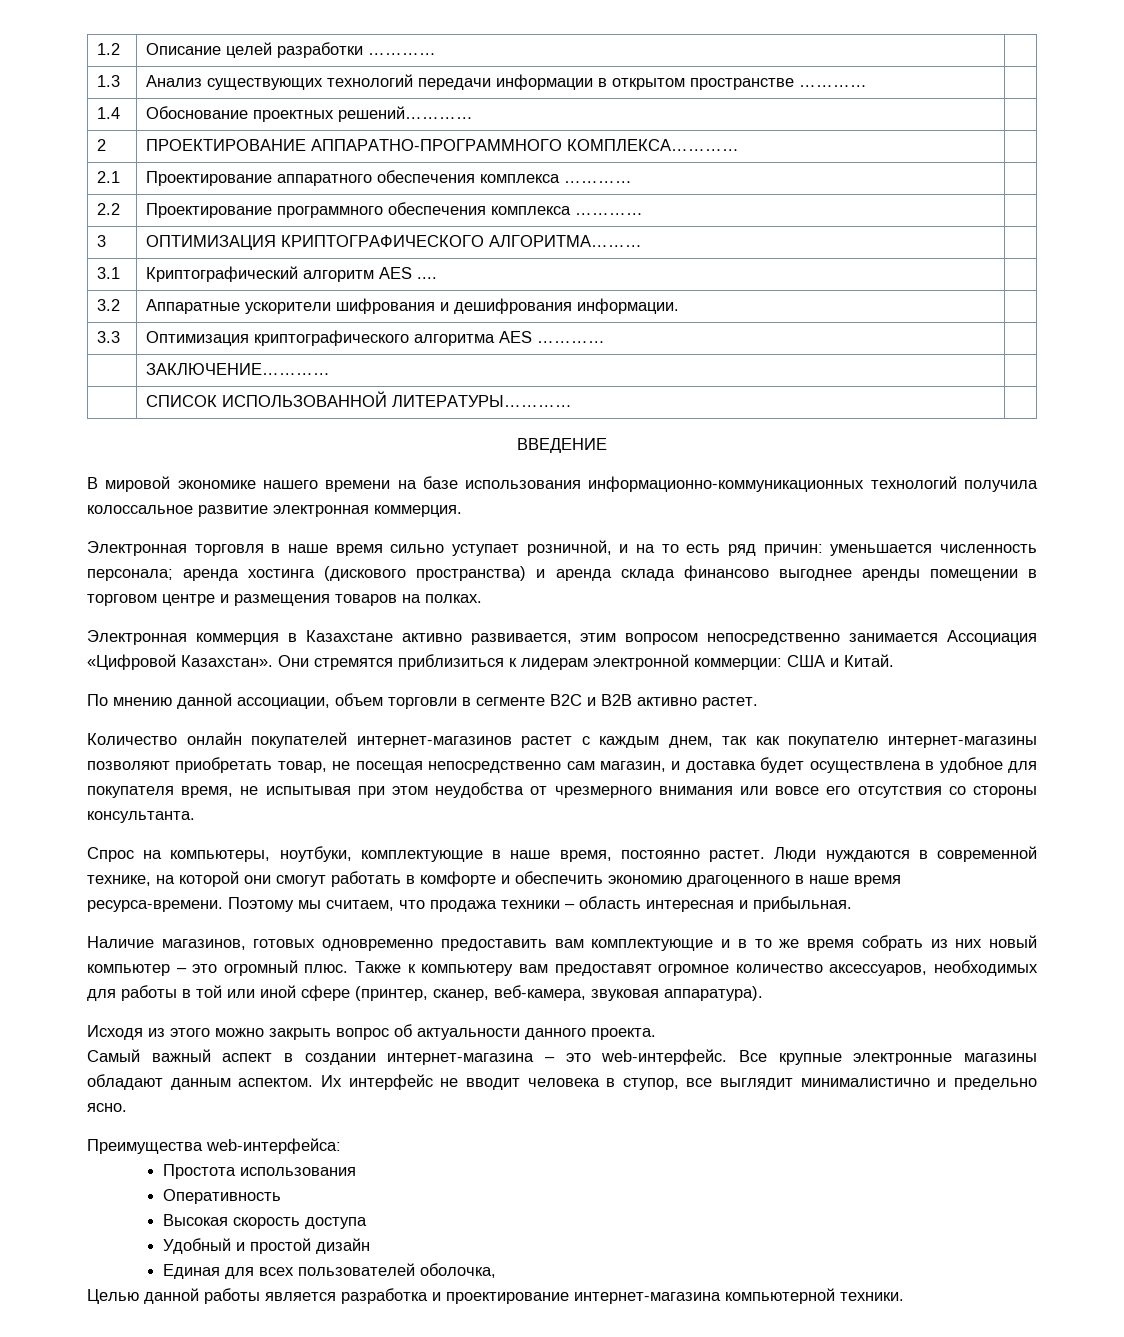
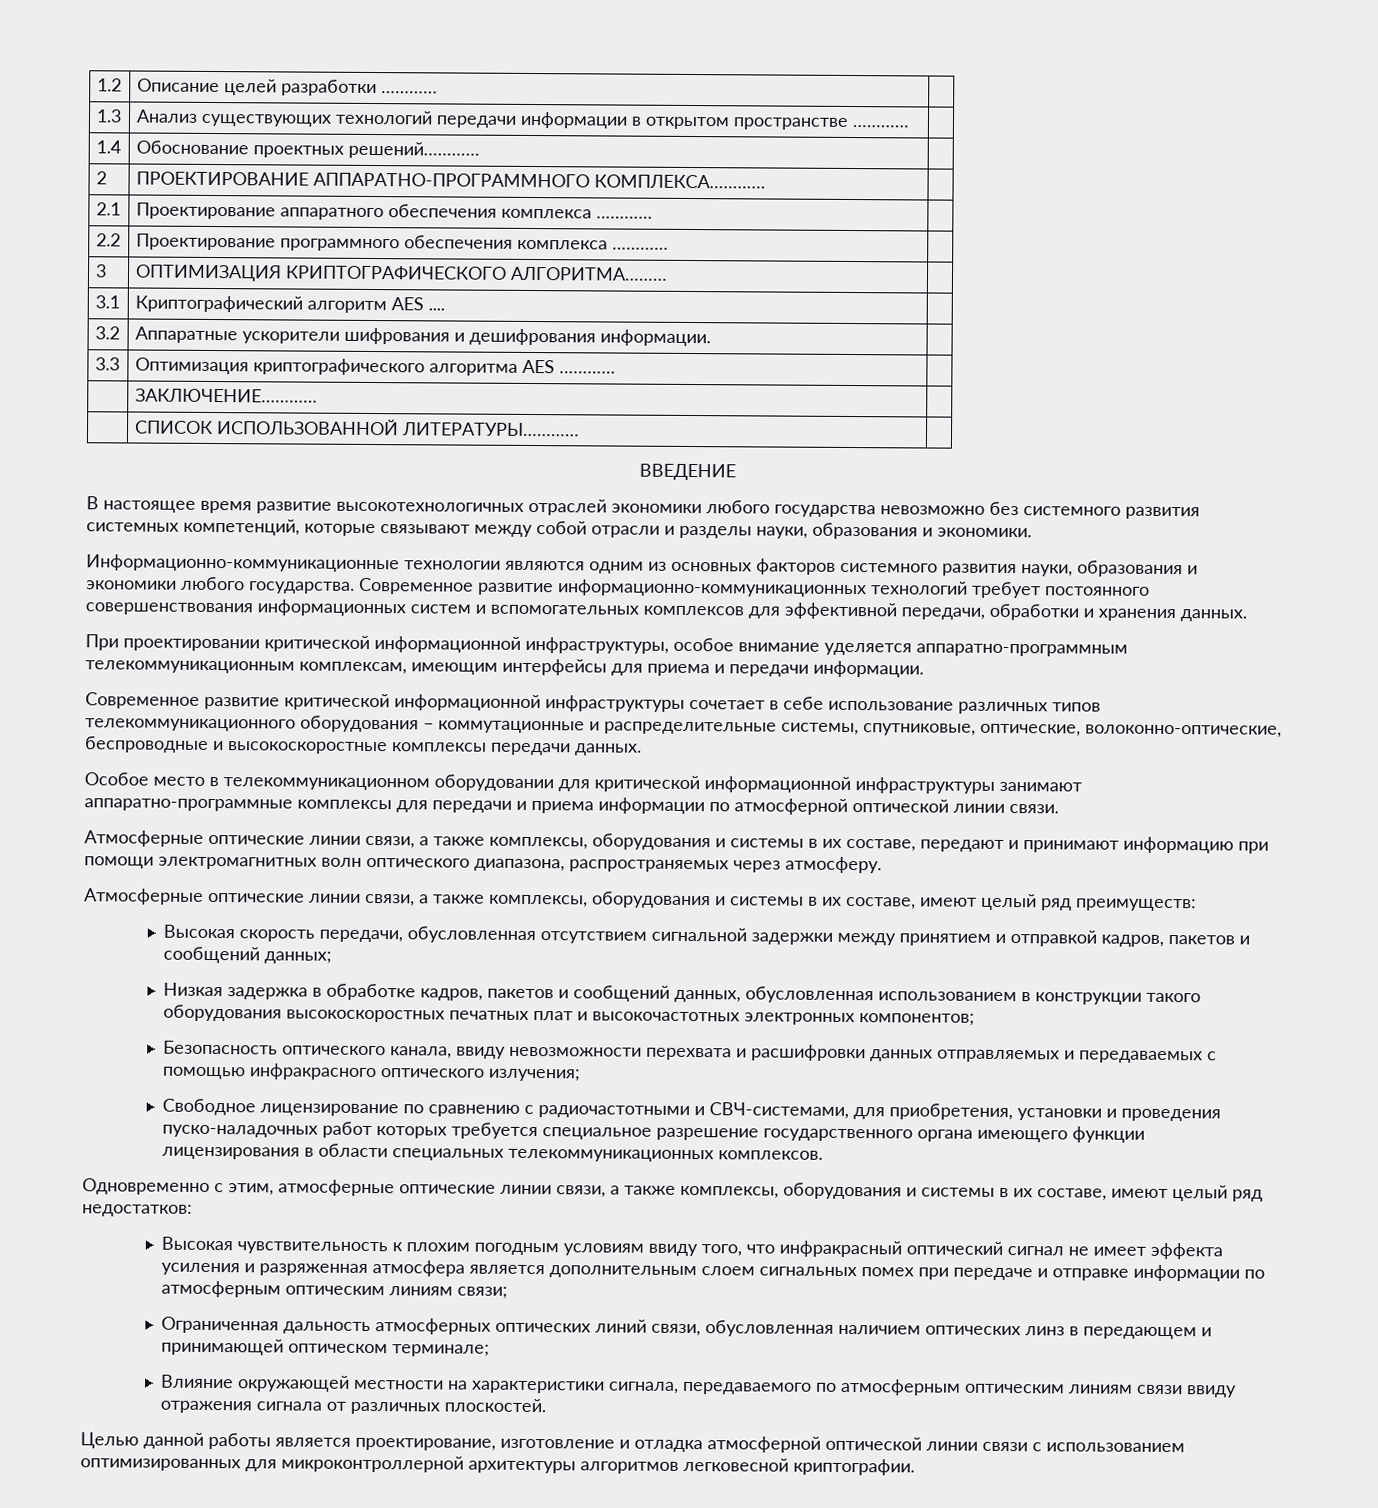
- В мировой экономике нашего времени на базе использования информационно-коммуникационных технологий получила колоссальное развитие электронная коммерция.
- Электронная торговля в наше время сильно уступает розничной, и на то есть ряд причин: уменьшается численность персонала; аренда хостинга (дискового пространства) и аренда склада финансово выгоднее аренды помещении в торговом центре и размещения товаров на полках.
- Электронная коммерция в Казахстане активно развивается, этим вопросом непосредственно занимается Ассоциация «Цифровой Казахстан». Они стремятся приблизиться к лидерам электронной коммерции: США и Китай.
- По мнению данной ассоциации, объем торговли в сегменте B2C и B2B активно растет.
- Количество онлайн покупателей интернет-магазинов растет с каждым днем, так как покупателю интернет-магазины позволяют приобретать товар, не посещая непосредственно сам магазин, и доставка будет осуществлена в удобное для покупателя время, не испытывая при этом неудобства от чрезмерного внимания или вовсе его отсутствия со стороны консультанта.
- Спрос на компьютеры, ноутбуки, комплектующие в наше время, постоянно растет. Люди нуждаются в современной технике, на которой они смогут работать в комфорте и обеспечить экономию драгоценного в наше время ресурса-времени. Поэтому мы считаем, что продажа техники – область интересная и прибыльная.
- Наличие магазинов, готовых одновременно предоставить вам комплектующие и в то же время собрать из них новый компьютер – это огромный плюс. Также к компьютеру вам предоставят огромное количество аксессуаров, необходимых для работы в той или иной сфере (принтер, сканер, веб-камера, звуковая аппаратура).
- Исходя из этого можно закрыть вопрос об актуальности данного проекта.
- Самый важный аспект в создании интернет-магазина – это web-интерфейс. Все крупные электронные магазины обладают данным аспектом. Их интерфейс не вводит человека в ступор, все выглядит минималистично и предельно ясно.
- Преимущества web-интерфейса:
- Простота использования
- Оперативность
- Высокая скорость доступа
- Удобный и простой дизайн
- Единая для всех пользователей оболочка,
- Целью данной работы является разработка и проектирование интернет-магазина компьютерной техники.
+ В настоящее время развитие высокотехнологичных отраслей экономики любого государства невозможно без системного развития системных компетенций, которые связывают между собой отрасли и разделы науки, образования и экономики.
+ Информационно-коммуникационные технологии являются одним из основных факторов системного развития науки, образования и экономики любого государства. Современное развитие информационно-коммуникационных технологий требует постоянного совершенствования информационных систем и вспомогательных комплексов для эффективной передачи, обработки и хранения данных.
+ При проектировании критической информационной инфраструктуры, особое внимание уделяется аппаратно-программным телекоммуникационным комплексам, имеющим интерфейсы для приема и передачи информации.
+ Современное развитие критической информационной инфраструктуры сочетает в себе использование различных типов телекоммуникационного оборудования – коммутационные и распределительные системы, спутниковые, оптические, волоконно-оптические, беспроводные и высокоскоростные комплексы передачи данных.
+ Особое место в телекоммуникационном оборудовании для критической информационной инфраструктуры занимают аппаратно-программные комплексы для передачи и приема информации по атмосферной оптической линии связи.
+ Атмосферные оптические линии связи, а также комплексы, оборудования и системы в их составе, передают и принимают информацию при помощи электромагнитных волн оптического диапазона, распространяемых через атмосферу.
+ Атмосферные оптические линии связи, а также комплексы, оборудования и системы в их составе, имеют целый ряд преимуществ:
+ Высокая скорость передачи, обусловленная отсутствием сигнальной задержки между принятием и отправкой кадров, пакетов и сообщений данных;
+ Низкая задержка в обработке кадров, пакетов и сообщений данных, обусловленная использованием в конструкции такого оборудования высокоскоростных печатных плат и высокочастотных электронных компонентов;
+ Безопасность оптического канала, ввиду невозможности перехвата и расшифровки данных отправляемых и передаваемых с помощью инфракрасного оптического излучения;
+ Свободное лицензирование по сравнению с радиочастотными и СВЧ-системами, для приобретения, установки и проведения пуско-наладочных работ которых требуется специальное разрешение государственного органа имеющего функции лицензирования в области специальных телекоммуникационных комплексов.
+ Одновременно с этим, атмосферные оптические линии связи, а также комплексы, оборудования и системы в их составе, имеют целый ряд недостатков:
+ Высокая чувствительность к плохим погодным условиям ввиду того, что инфракрасный оптический сигнал не имеет эффекта усиления и разряженная атмосфера является дополнительным слоем сигнальных помех при передаче и отправке информации по атмосферным оптическим линиям связи;
+ Ограниченная дальность атмосферных оптических линий связи, обусловленная наличием оптических линз в передающем и принимающей оптическом терминале;
+ Влияние окружающей местности на характеристики сигнала, передаваемого по атмосферным оптическим линиям связи ввиду отражения сигнала от различных плоскостей.
+ Целью данной работы является проектирование, изготовление и отладка атмосферной оптической линии связи с использованием оптимизированных для микроконтроллерной архитектуры алгоритмов легковесной криптографии.

